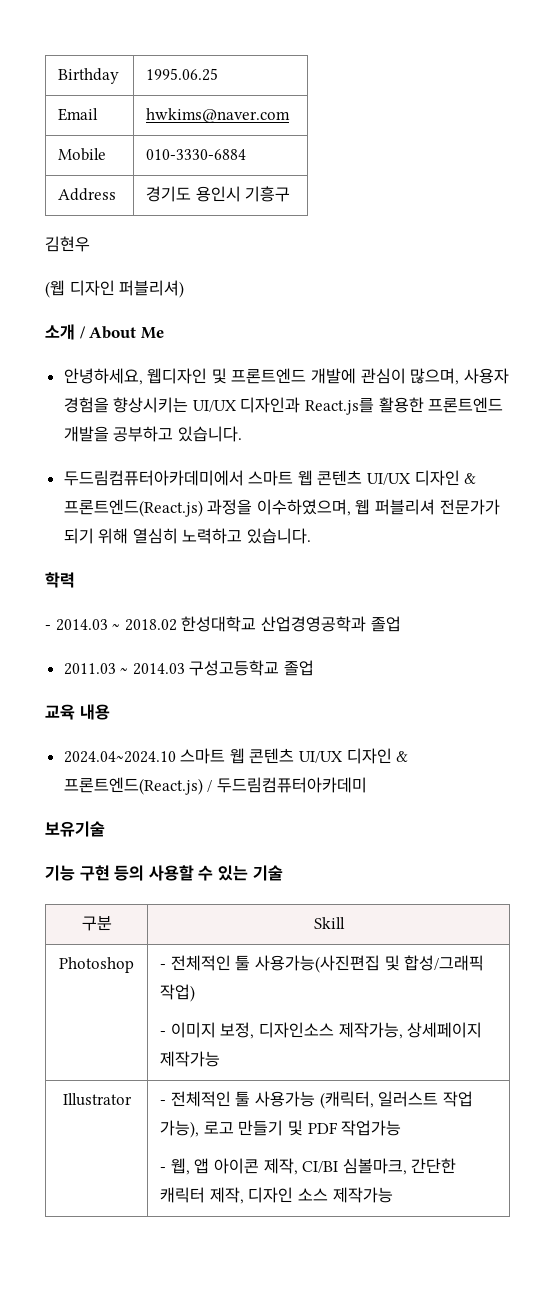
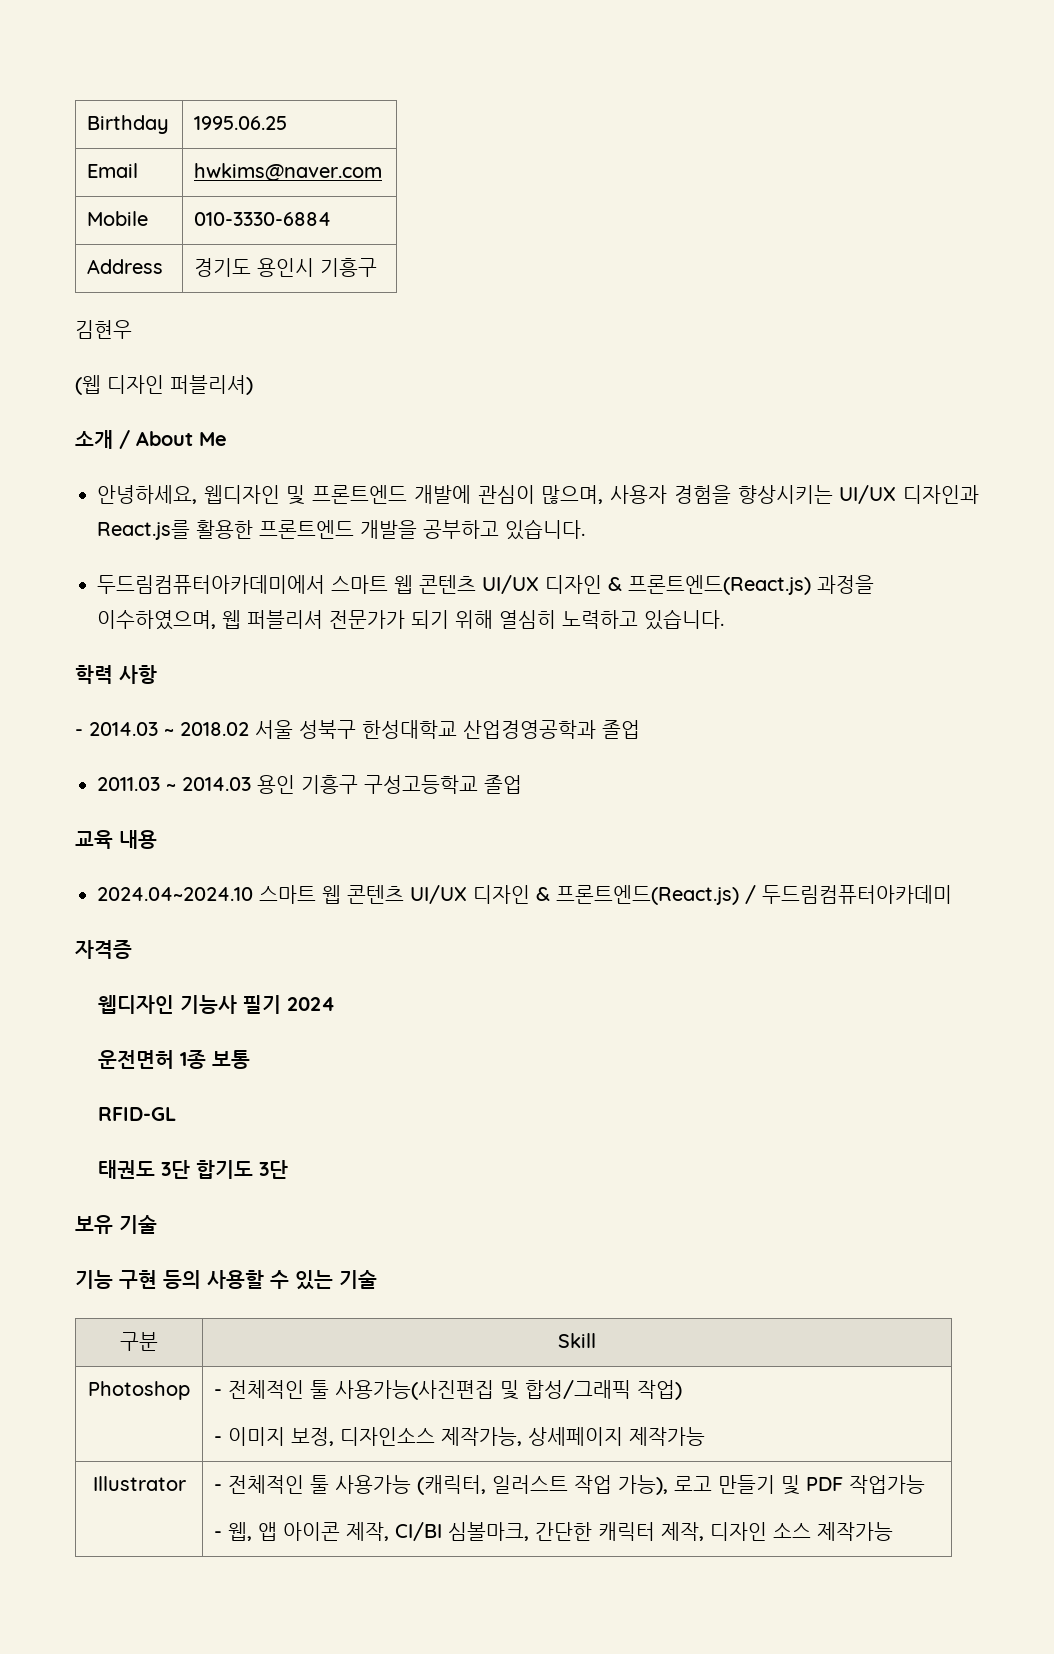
- 학력
+ 학력 사항
- - 2014.03 ~ 2018.02 한성대학교 산업경영공학과 졸업
+ - 2014.03 ~ 2018.02 서울 성북구 한성대학교 산업경영공학과 졸업
- 2011.03 ~ 2014.03 구성고등학교 졸업
+ 2011.03 ~ 2014.03 용인 기흥구 구성고등학교 졸업
- 보유기술
+ 자격증
+ 웹디자인 기능사 필기 2024
+ 운전면허 1종 보통
+ RFID-GL
+ 태권도 3단 합기도 3단
+ 보유 기술

